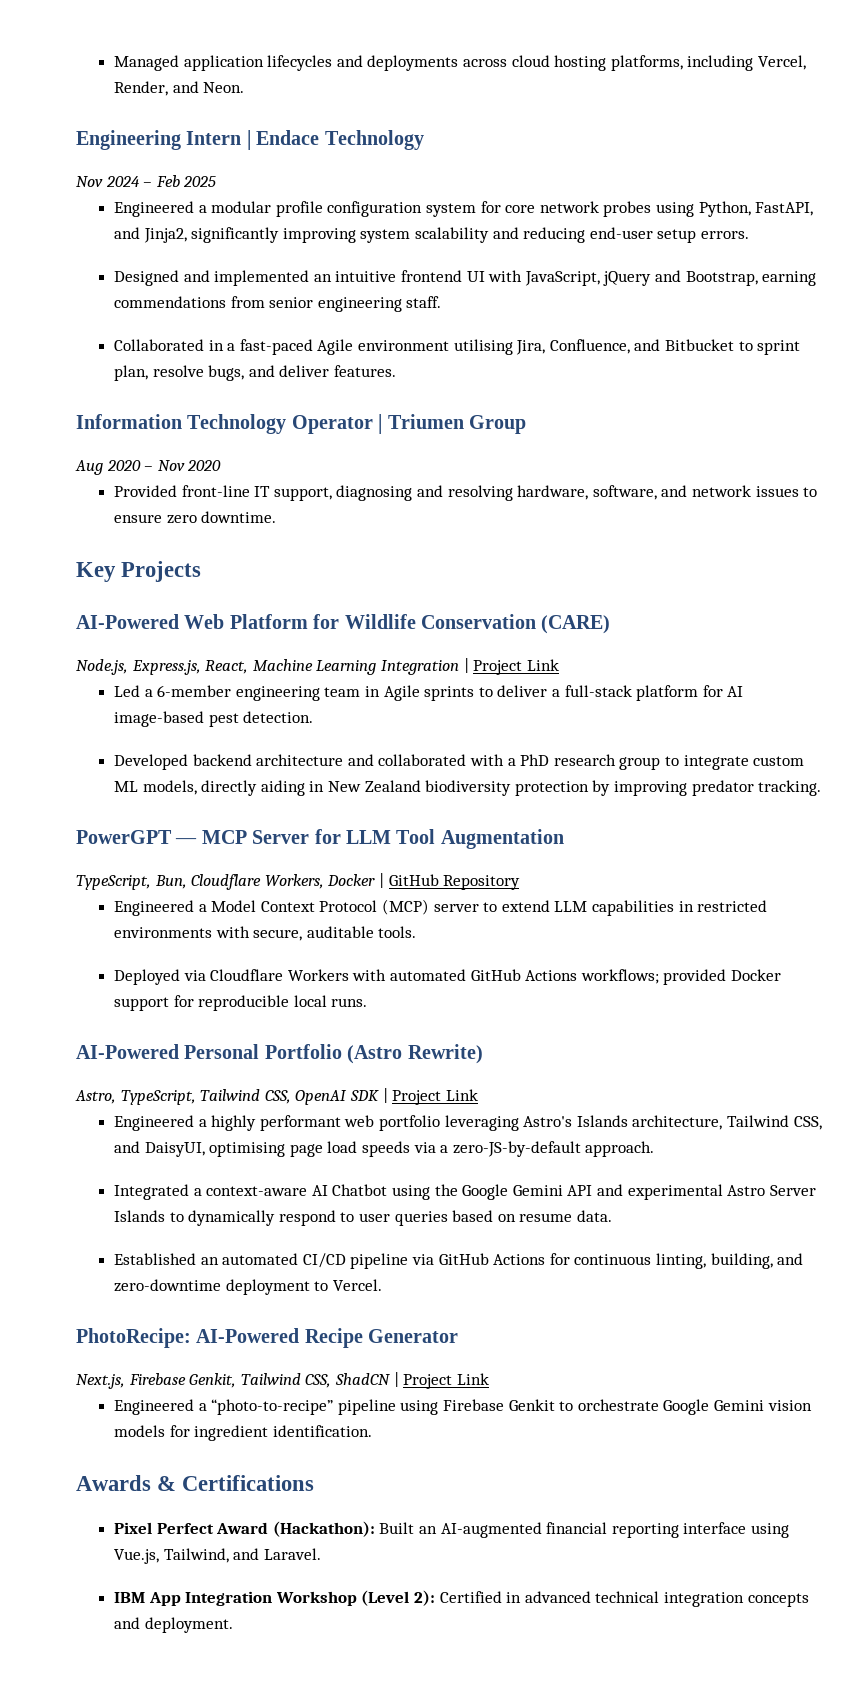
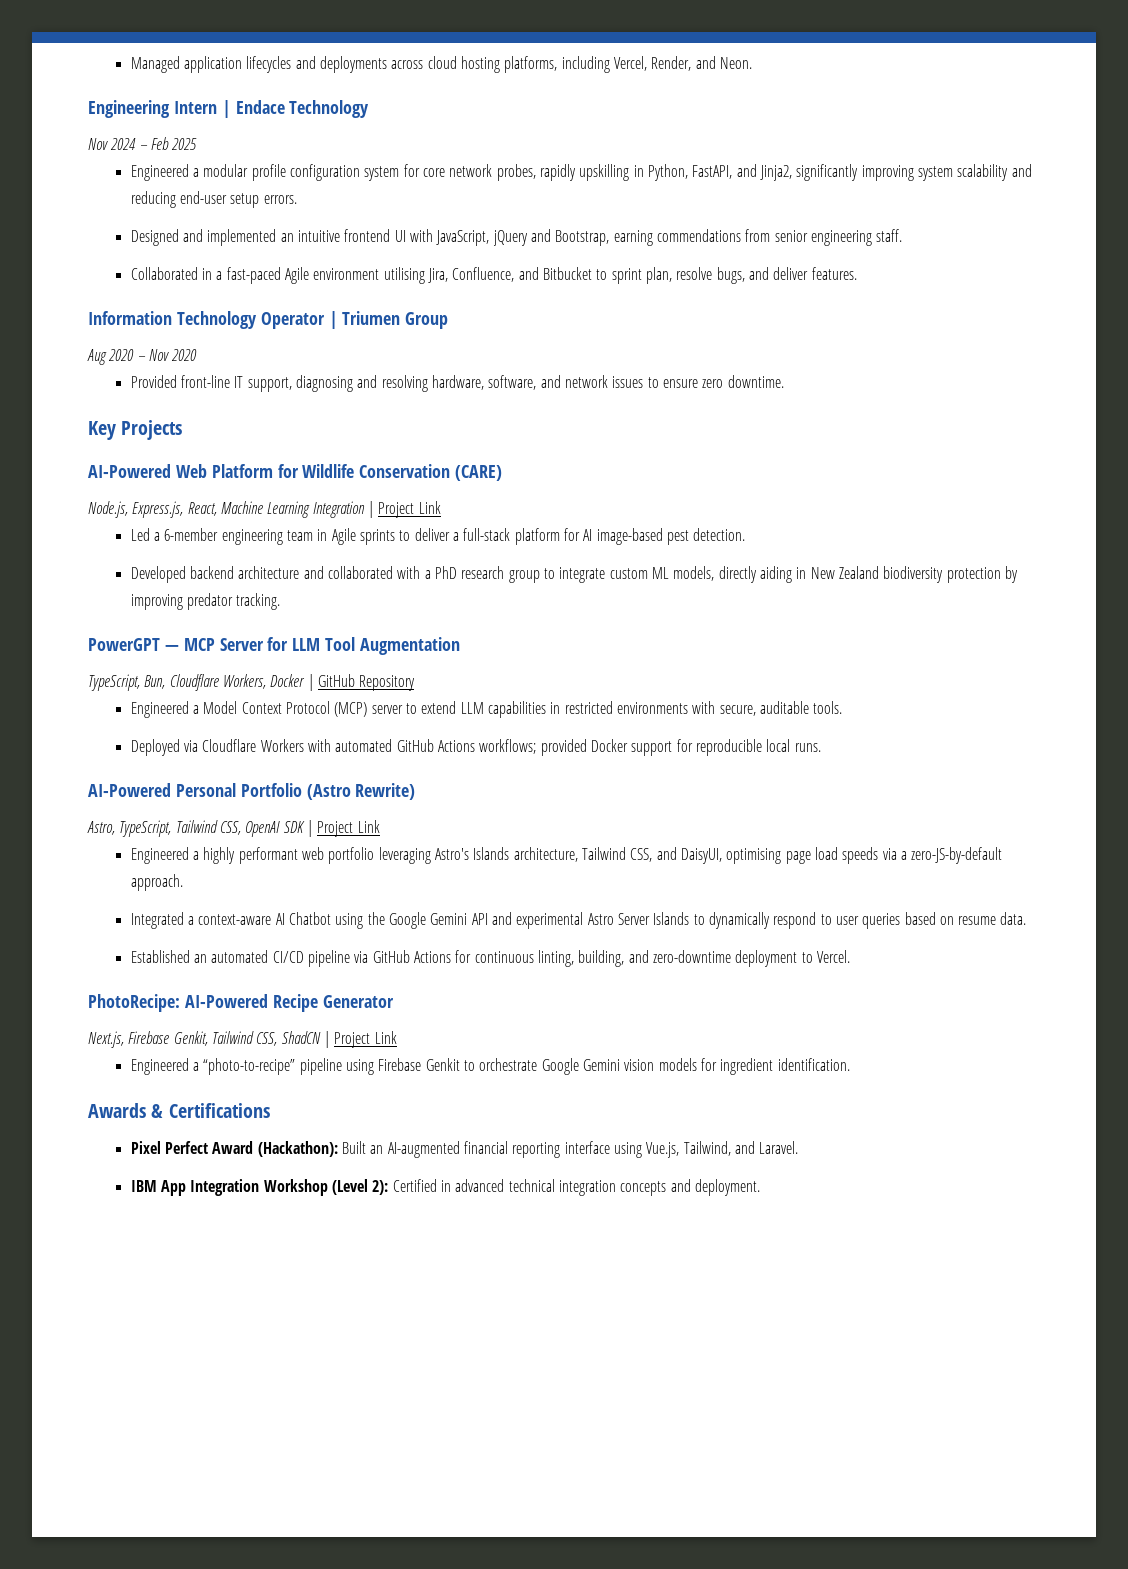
- Engineered a modular profile configuration system for core network probes using Python, FastAPI, and Jinja2, significantly improving system scalability and reducing end-user setup errors.
+ Engineered a modular profile configuration system for core network probes, rapidly upskilling in Python, FastAPI, and Jinja2, significantly improving system scalability and reducing end-user setup errors.

